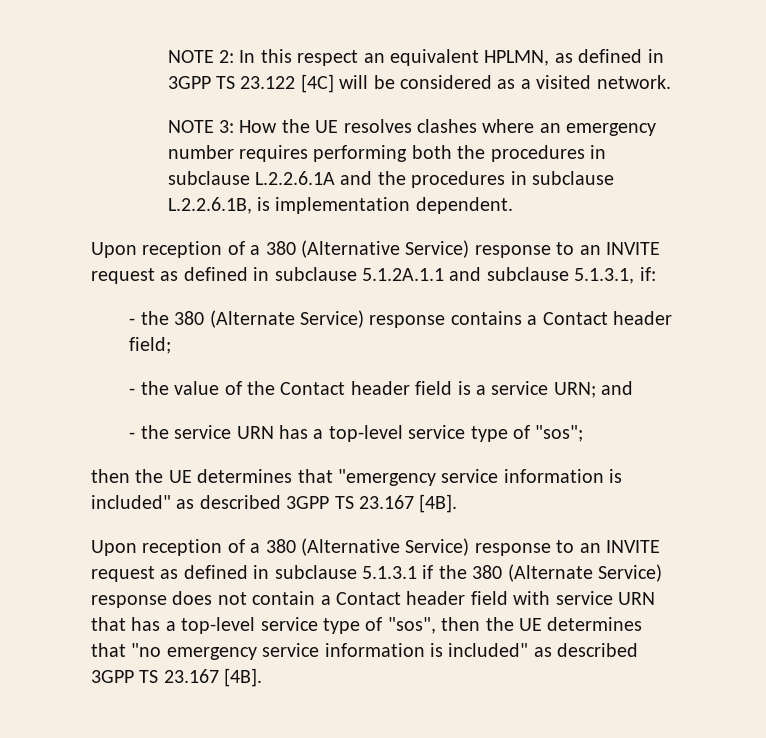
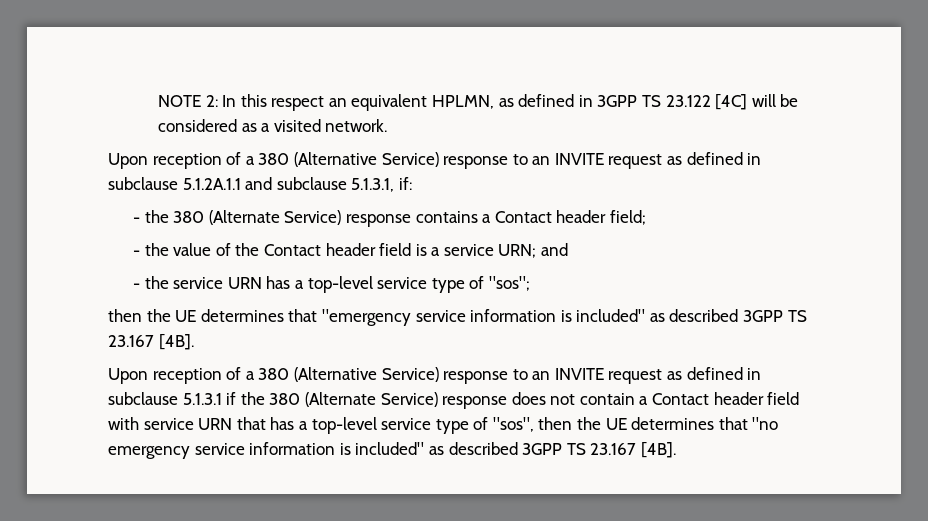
- NOTE 3: How the UE resolves clashes where an emergency number requires performing both the procedures in subclause L.2.2.6.1A and the procedures in subclause L.2.2.6.1B, is implementation dependent.

